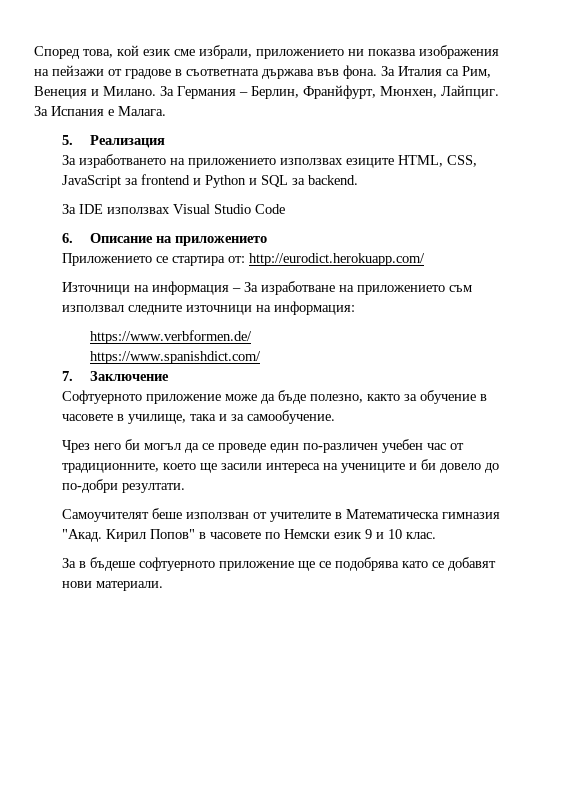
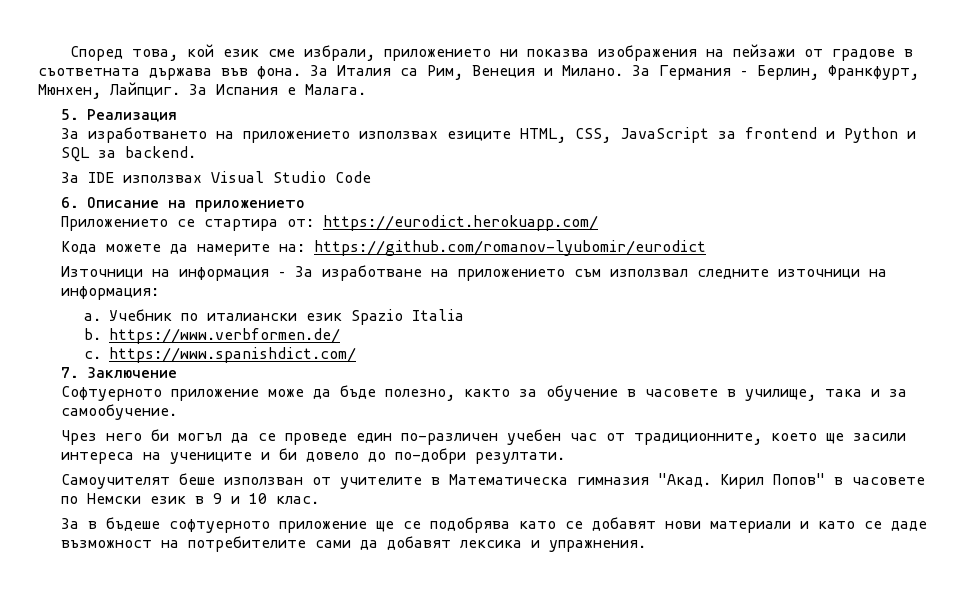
- За Германия – Берлин, Франйфурт, Мюнхен, Лайпциг.
+ За Германия – Берлин, Франкфурт, Мюнхен, Лайпциг.
- Приложението се стартира от: http://eurodict.herokuapp.com/
+ Приложението се стартира от: https://eurodict.herokuapp.com/
+ Кода можете да намерите на: https://github.com/romanov-lyubomir/eurodict
- https://www.verbformen.de/
+ a. Учебник по италиански език Spazio Italia
+ b. https://www.verbformen.de/
- https://www.spanishdict.com/
+ c. https://www.spanishdict.com/
- Кирил Попов" в часовете по Немски език 9 и 10 клас.
+ Кирил Попов" в часовете по Немски език в 9 и 10 клас.
- За в бъдеше софтуерното приложение ще се подобрява като се добавят нови материали.
+ За в бъдеше софтуерното приложение ще се подобрява като се добавят нови материали и като се даде възможност на потребителите сами да добавят лексика и упражнения.

